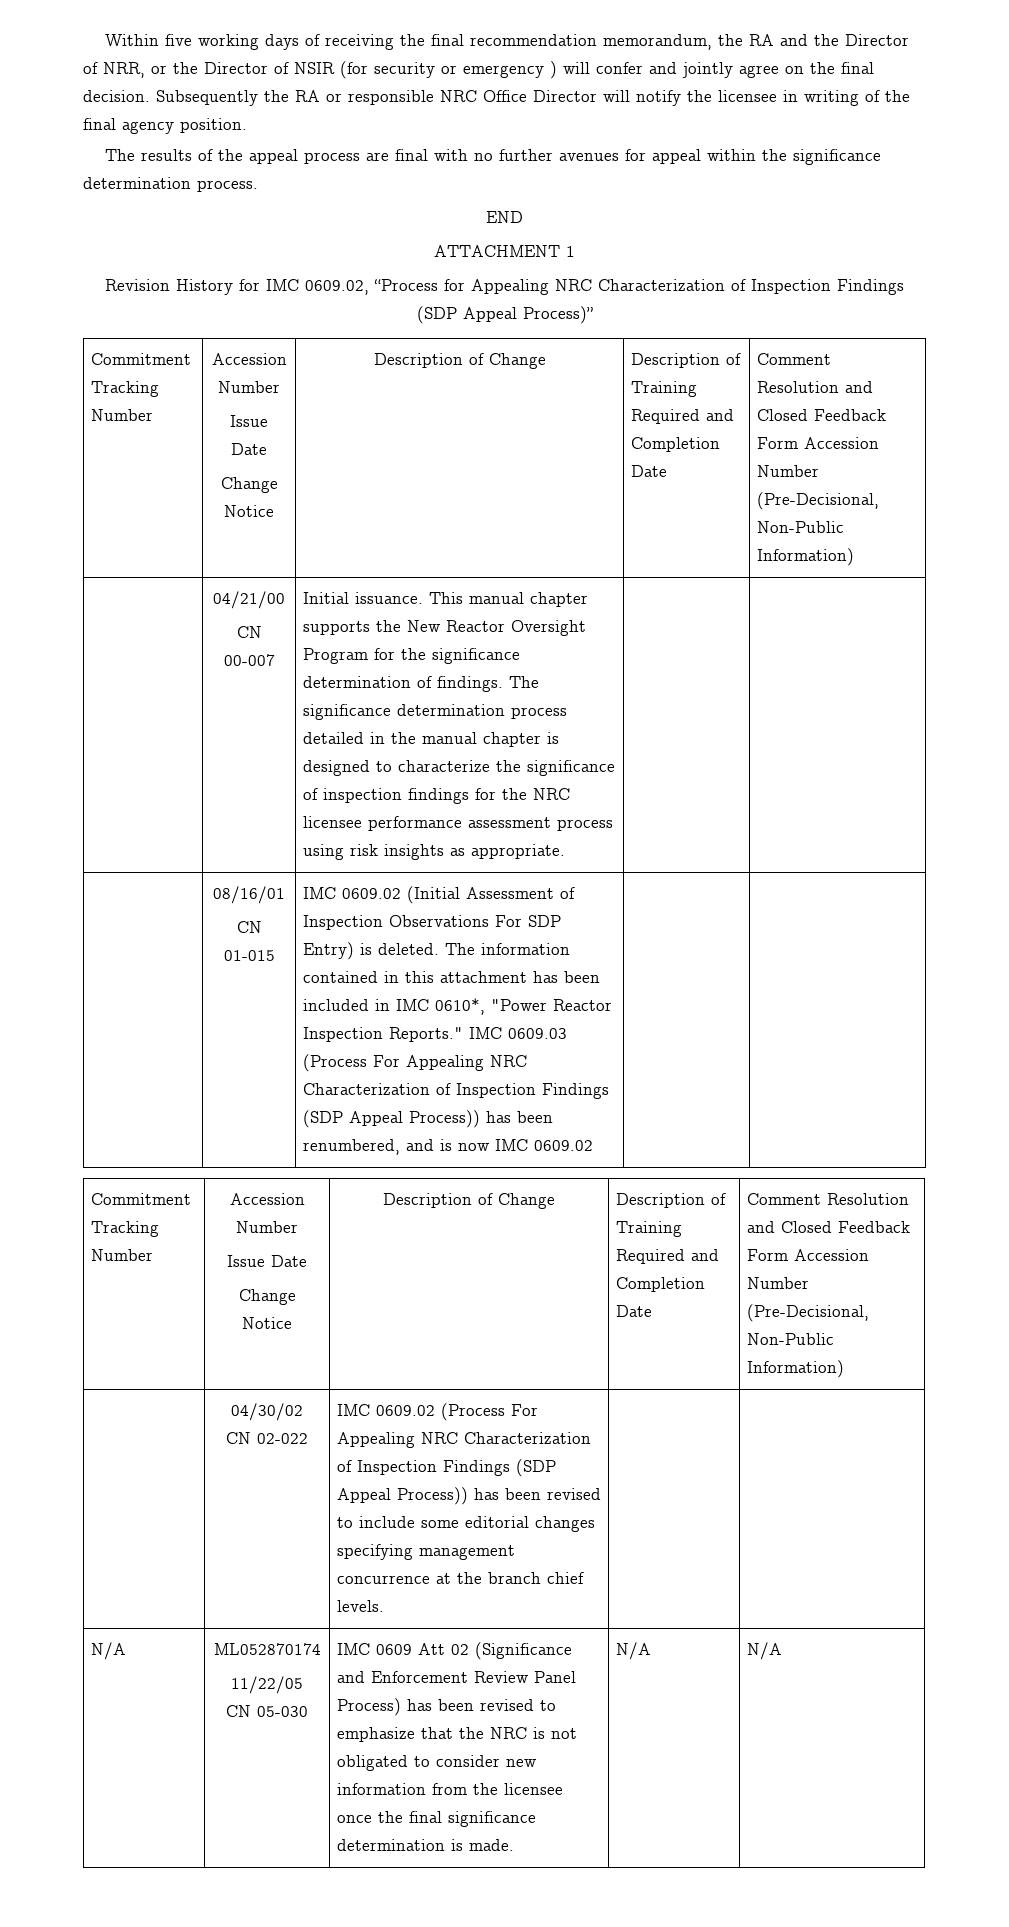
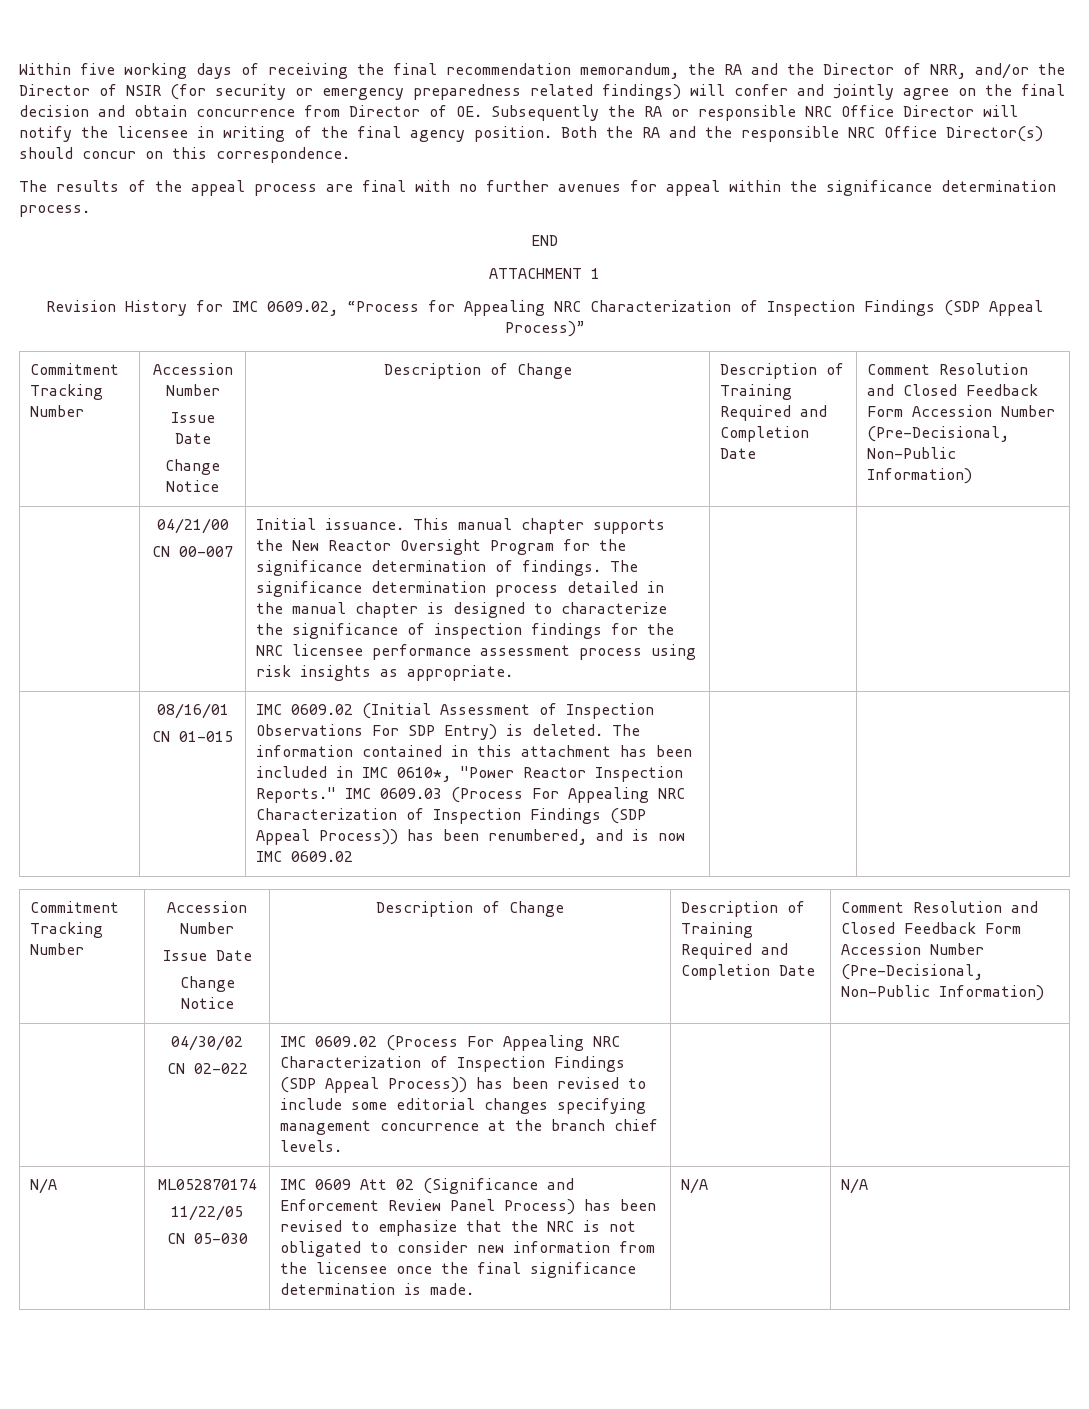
- Within five working days of receiving the final recommendation memorandum, the RA and the Director of NRR, or the Director of NSIR (for security or emergency ) will confer and jointly agree on the final decision. Subsequently the RA or responsible NRC Office Director will notify the licensee in writing of the final agency position.
+ Within five working days of receiving the final recommendation memorandum, the RA and the Director of NRR, and/or the Director of NSIR (for security or emergency preparedness related findings) will confer and jointly agree on the final decision and obtain concurrence from Director of OE. Subsequently the RA or responsible NRC Office Director will notify the licensee in writing of the final agency position. Both the RA and the responsible NRC Office Director(s) should concur on this correspondence.

